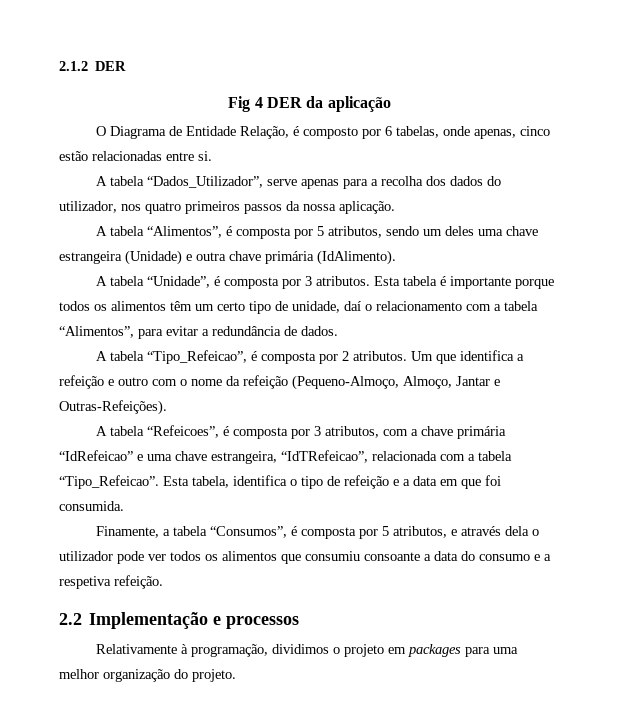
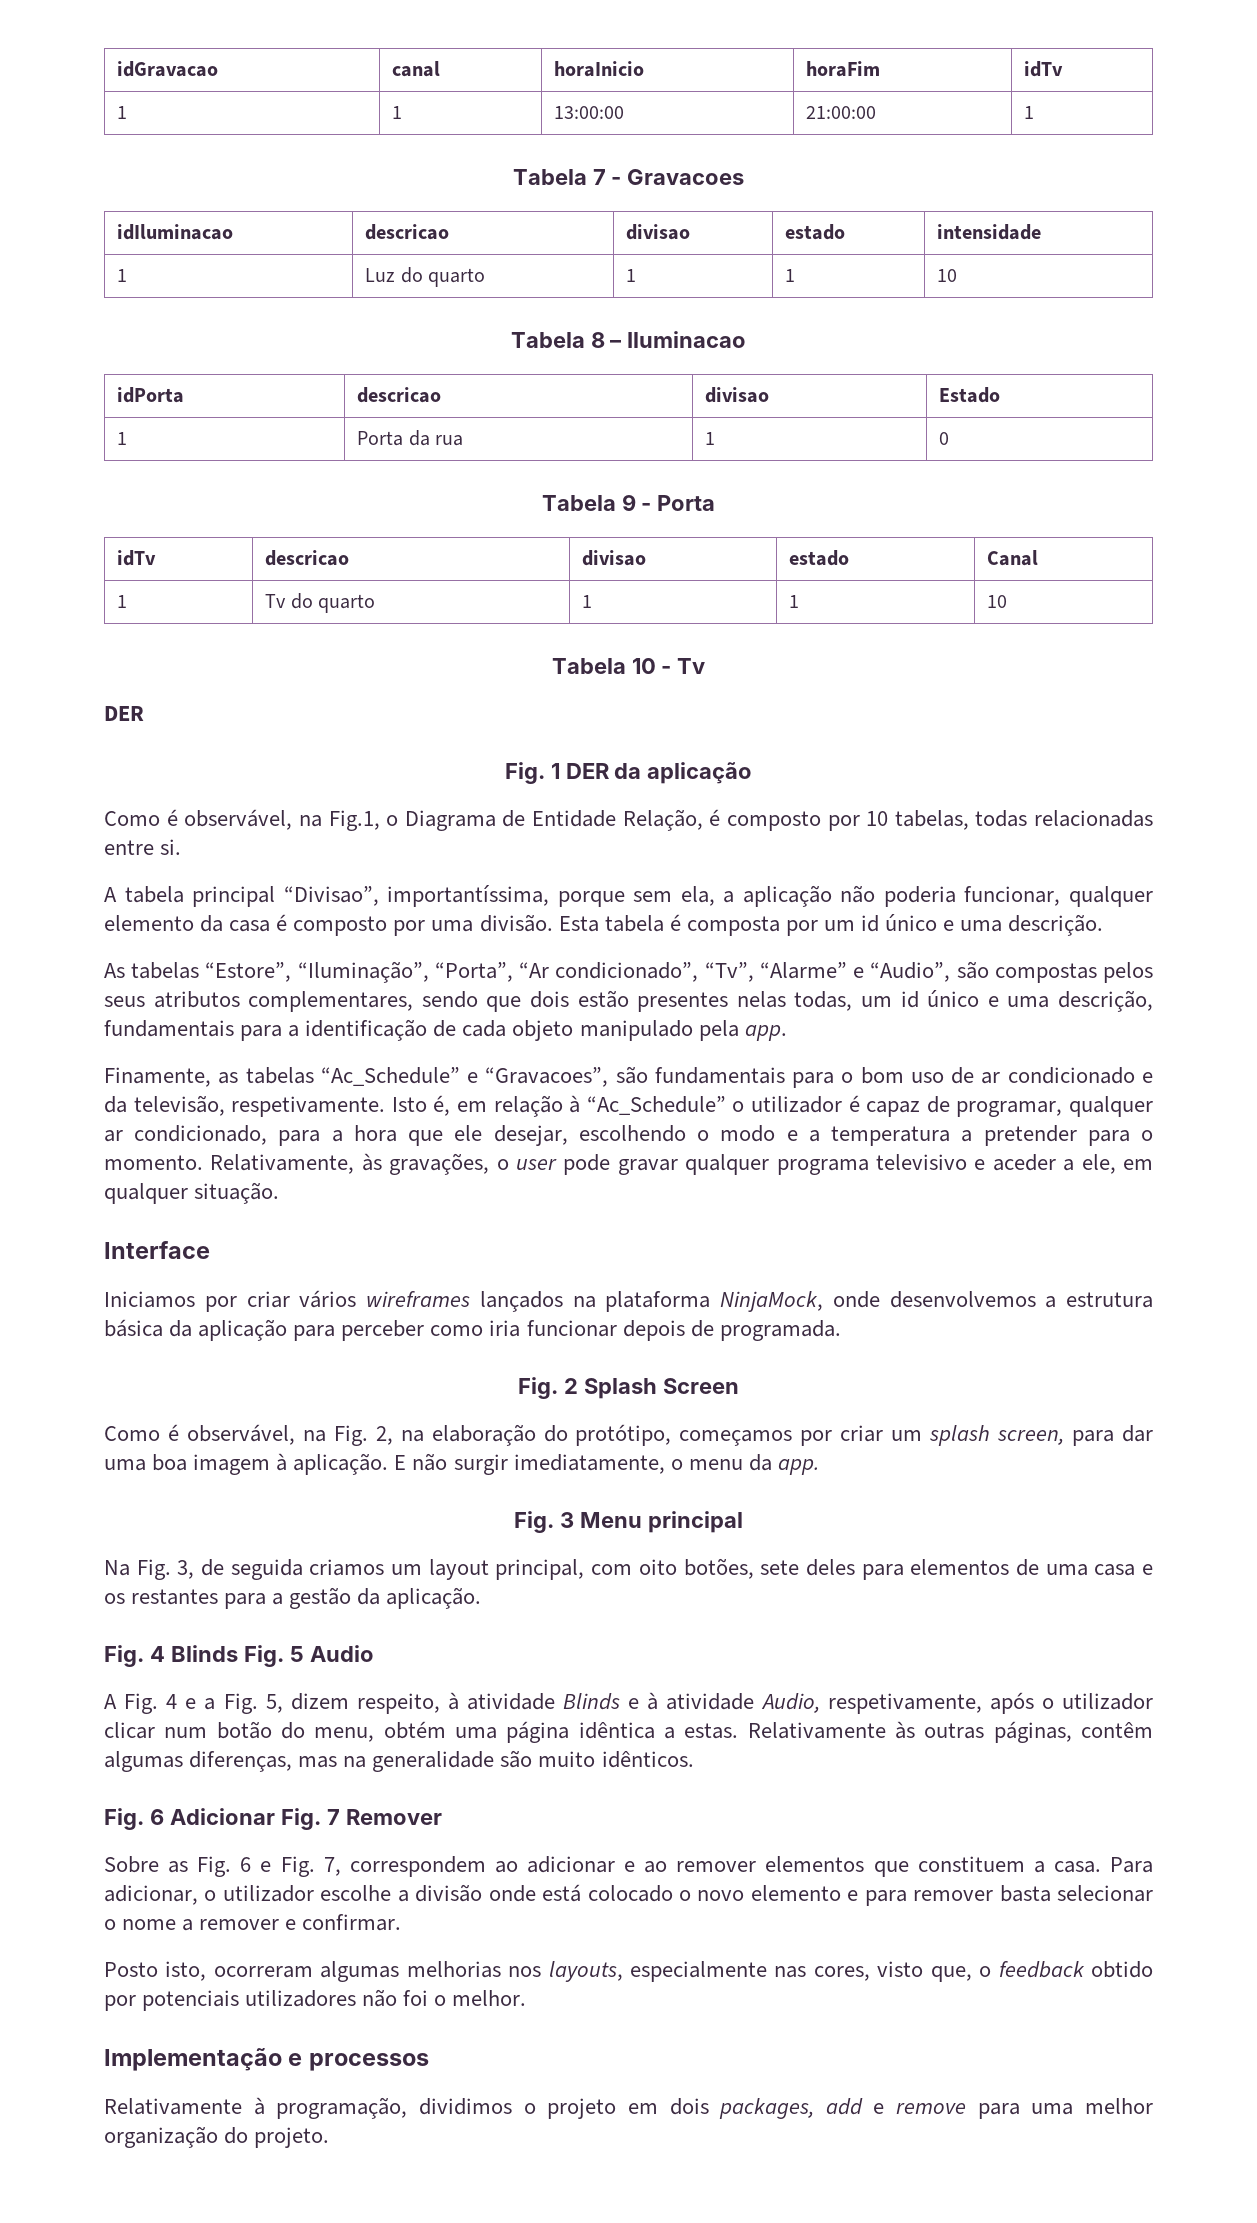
- 2.1.2 DER
+ idGravacao | canal | horaInicio | horaFim | idTv
+ 1 | 1 | 13:00:00 | 21:00:00 | 1
+ Tabela 7 - Gravacoes
+ idIluminacao | descricao | divisao | estado | intensidade
+ 1 | Luz do quarto | 1 | 1 | 10
+ Tabela 8 – Iluminacao
+ idPorta | descricao | divisao | Estado
+ 1 | Porta da rua | 1 | 0
+ Tabela 9 - Porta
+ idTv | descricao | divisao | estado | Canal
+ 1 | Tv do quarto | 1 | 1 | 10
+ Tabela 10 - Tv
+ DER
- Fig 4 DER da aplicação
+ Fig. 1 DER da aplicação
- O Diagrama de Entidade Relação, é composto por 6 tabelas, onde apenas, cinco estão relacionadas entre si.
+ Como é observável, na Fig.1, o Diagrama de Entidade Relação, é composto por 10 tabelas, todas relacionadas entre si.
- A tabela “Dados_Utilizador”, serve apenas para a recolha dos dados do utilizador, nos quatro primeiros passos da nossa aplicação.
- A tabela “Alimentos”, é composta por 5 atributos, sendo um deles uma chave estrangeira (Unidade) e outra chave primária (IdAlimento).
- A tabela “Unidade”, é composta por 3 atributos. Esta tabela é importante porque todos os alimentos têm um certo tipo de unidade, daí o relacionamento com a tabela “Alimentos”, para evitar a redundância de dados.
- A tabela “Tipo_Refeicao”, é composta por 2 atributos. Um que identifica a refeição e outro com o nome da refeição (Pequeno-Almoço, Almoço, Jantar e Outras-Refeições).
- A tabela “Refeicoes”, é composta por 3 atributos, com a chave primária “IdRefeicao” e uma chave estrangeira, “IdTRefeicao”, relacionada com a tabela “Tipo_Refeicao”. Esta tabela, identifica o tipo de refeição e a data em que foi consumida.
- Finamente, a tabela “Consumos”, é composta por 5 atributos, e através dela o utilizador pode ver todos os alimentos que consumiu consoante a data do consumo e a respetiva refeição.
- 2.2 Implementação e processos
+ A tabela principal “Divisao”, importantíssima, porque sem ela, a aplicação não poderia funcionar, qualquer elemento da casa é composto por uma divisão. Esta tabela é composta por um id único e uma descrição.
+ As tabelas “Estore”, “Iluminação”, “Porta”, “Ar condicionado”, “Tv”, “Alarme” e “Audio”, são compostas pelos seus atributos complementares, sendo que dois estão presentes nelas todas, um id único e uma descrição, fundamentais para a identificação de cada objeto manipulado pela app.
+ Finamente, as tabelas “Ac_Schedule” e “Gravacoes”, são fundamentais para o bom uso de ar condicionado e da televisão, respetivamente. Isto é, em relação à “Ac_Schedule” o utilizador é capaz de programar, qualquer ar condicionado, para a hora que ele desejar, escolhendo o modo e a temperatura a pretender para o momento. Relativamente, às gravações, o user pode gravar qualquer programa televisivo e aceder a ele, em qualquer situação.
+ Interface
+ Iniciamos por criar vários wireframes lançados na plataforma NinjaMock, onde desenvolvemos a estrutura básica da aplicação para perceber como iria funcionar depois de programada.
+ Fig. 2 Splash Screen
+ Como é observável, na Fig. 2, na elaboração do protótipo, começamos por criar um splash screen, para dar uma boa imagem à aplicação. E não surgir imediatamente, o menu da app.
+ Fig. 3 Menu principal
+ Na Fig. 3, de seguida criamos um layout principal, com oito botões, sete deles para elementos de uma casa e os restantes para a gestão da aplicação.
+ Fig. 4 Blinds Fig. 5 Audio
+ A Fig. 4 e a Fig. 5, dizem respeito, à atividade Blinds e à atividade Audio, respetivamente, após o utilizador clicar num botão do menu, obtém uma página idêntica a estas. Relativamente às outras páginas, contêm algumas diferenças, mas na generalidade são muito idênticos.
+ Fig. 6 Adicionar Fig. 7 Remover
+ Sobre as Fig. 6 e Fig. 7, correspondem ao adicionar e ao remover elementos que constituem a casa. Para adicionar, o utilizador escolhe a divisão onde está colocado o novo elemento e para remover basta selecionar o nome a remover e confirmar.
+ Posto isto, ocorreram algumas melhorias nos layouts, especialmente nas cores, visto que, o feedback obtido por potenciais utilizadores não foi o melhor.
+ Implementação e processos
- Relativamente à programação, dividimos o projeto em packages para uma melhor organização do projeto.
+ Relativamente à programação, dividimos o projeto em dois packages, add e remove para uma melhor organização do projeto.

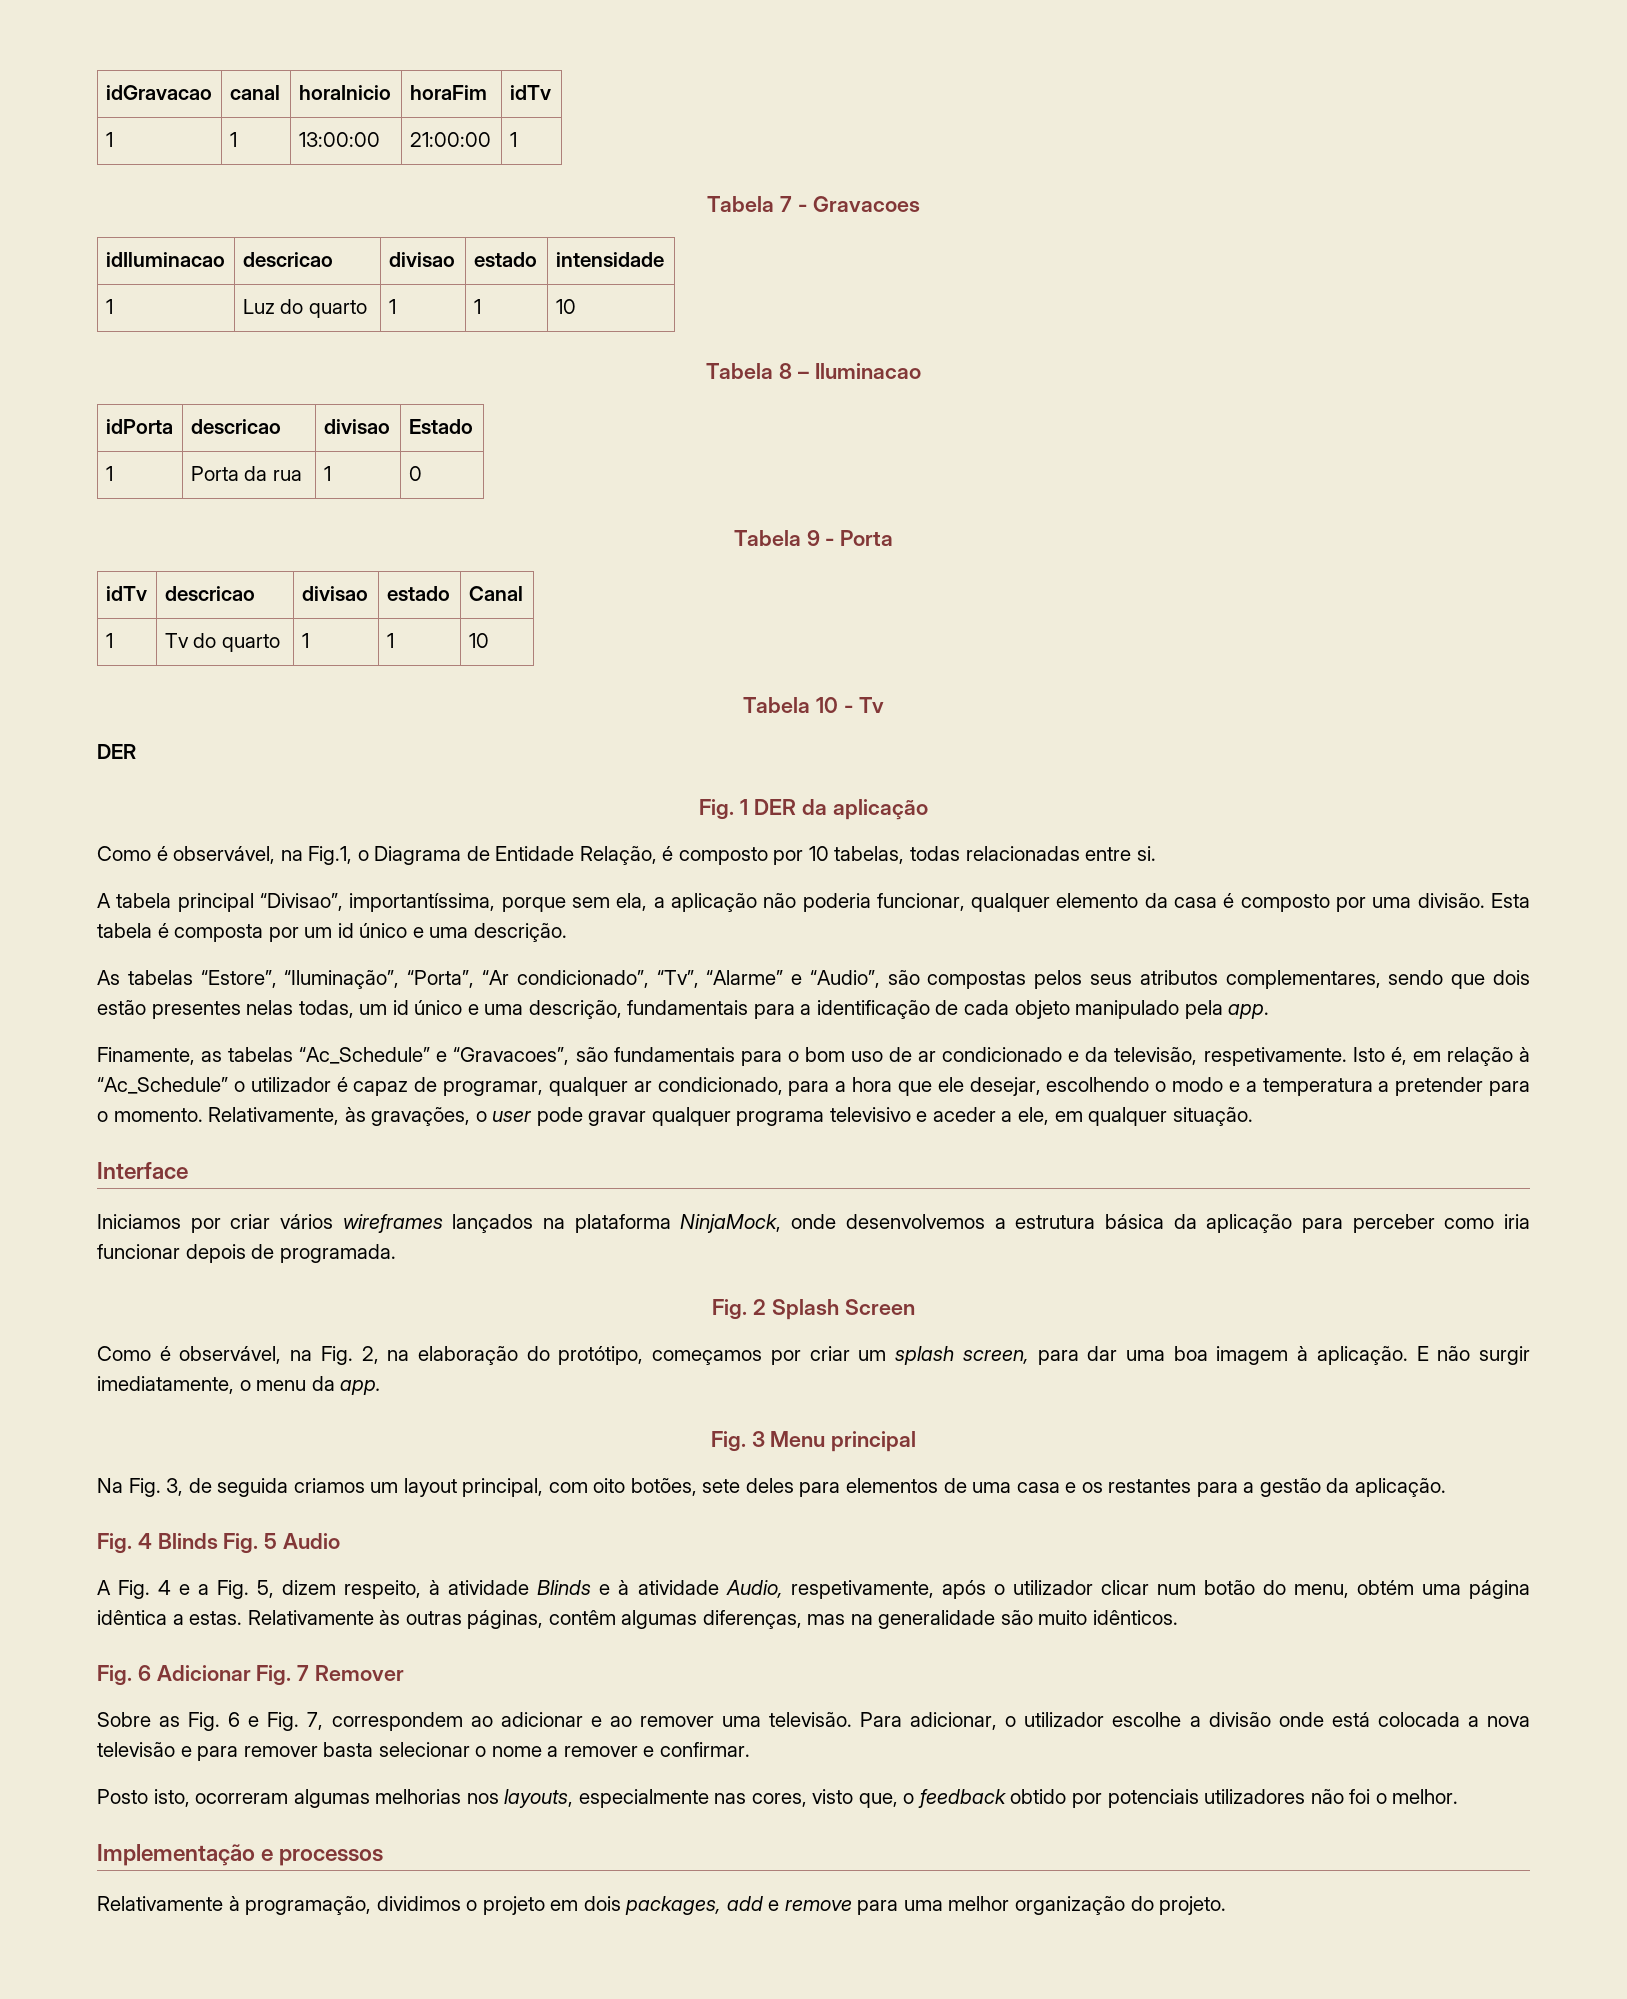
- Sobre as Fig. 6 e Fig. 7, correspondem ao adicionar e ao remover elementos que constituem a casa.
+ Sobre as Fig. 6 e Fig. 7, correspondem ao adicionar e ao remover uma televisão.
- Para adicionar, o utilizador escolhe a divisão onde está colocado o novo elemento e para remover basta selecionar o nome a remover e confirmar.
+ Para adicionar, o utilizador escolhe a divisão onde está colocada a nova televisão e para remover basta selecionar o nome a remover e confirmar.

